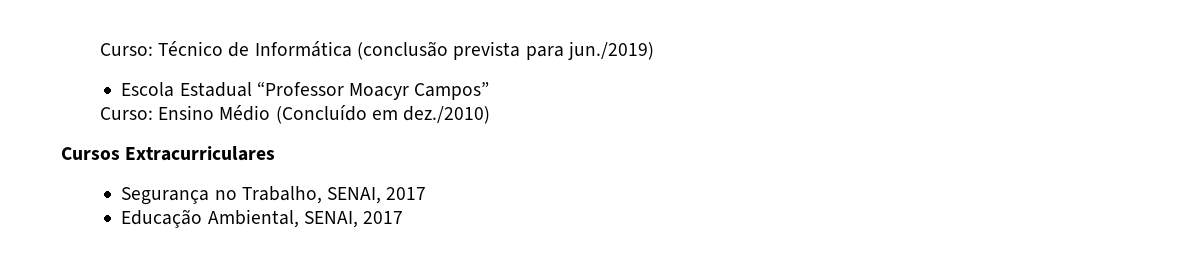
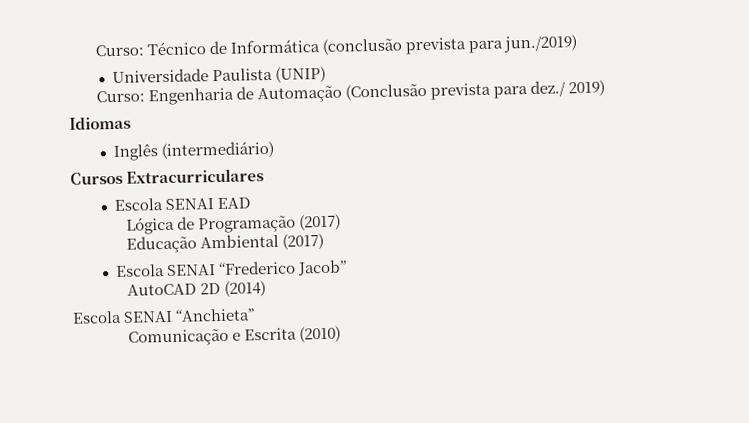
- Escola Estadual “Professor Moacyr Campos”
- Curso: Ensino Médio (Concluído em dez./2010)
+ Universidade Paulista (UNIP)
+ Curso: Engenharia de Automação (Conclusão prevista para dez./ 2019)
+ Idiomas
+ Inglês (intermediário)
  Cursos Extracurriculares
- Segurança no Trabalho, SENAI, 2017
- Educação Ambiental, SENAI, 2017
+ Escola SENAI EAD
+ Lógica de Programação (2017)
+ Educação Ambiental (2017)
+ Escola SENAI “Frederico Jacob”
+ AutoCAD 2D (2014)
+ Escola SENAI “Anchieta”
+ Comunicação e Escrita (2010)

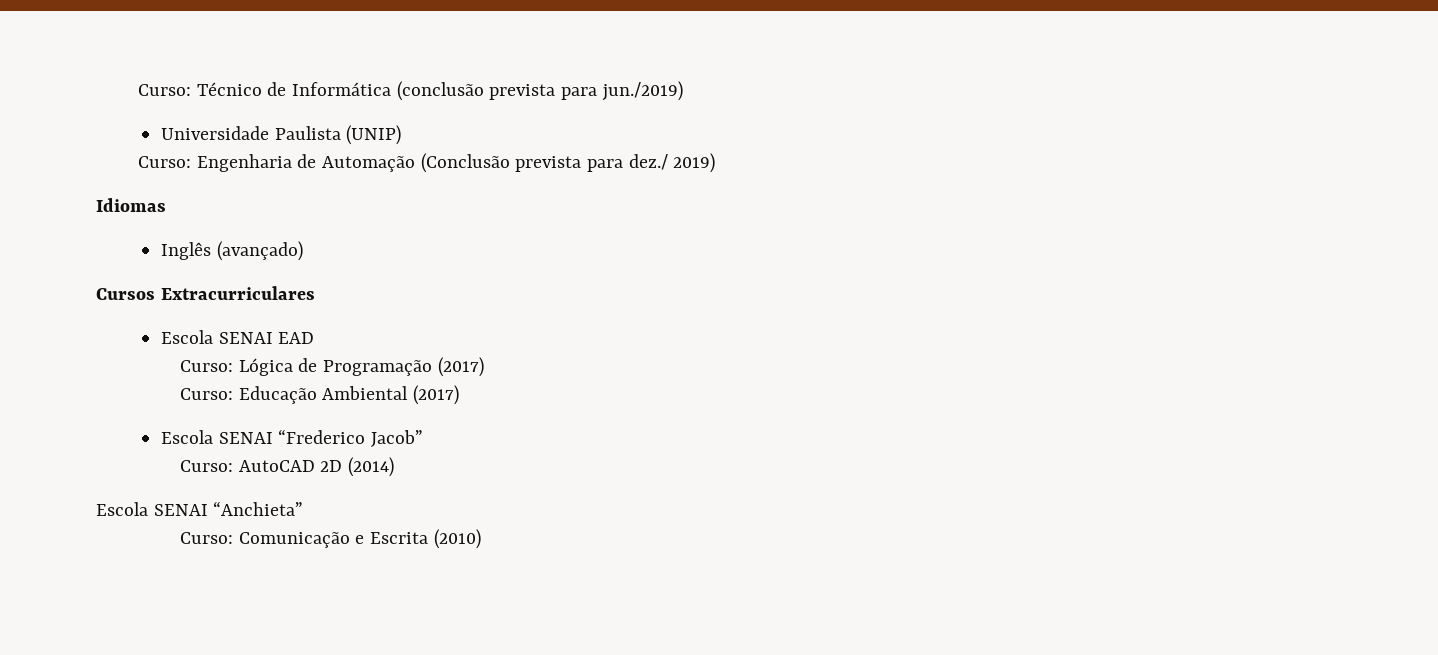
- Inglês (intermediário)
+ Inglês (avançado)
- Lógica de Programação (2017)
+ Curso: Lógica de Programação (2017)
- Educação Ambiental (2017)
+ Curso: Educação Ambiental (2017)
- AutoCAD 2D (2014)
+ Curso: AutoCAD 2D (2014)
- Comunicação e Escrita (2010)
+ Curso: Comunicação e Escrita (2010)

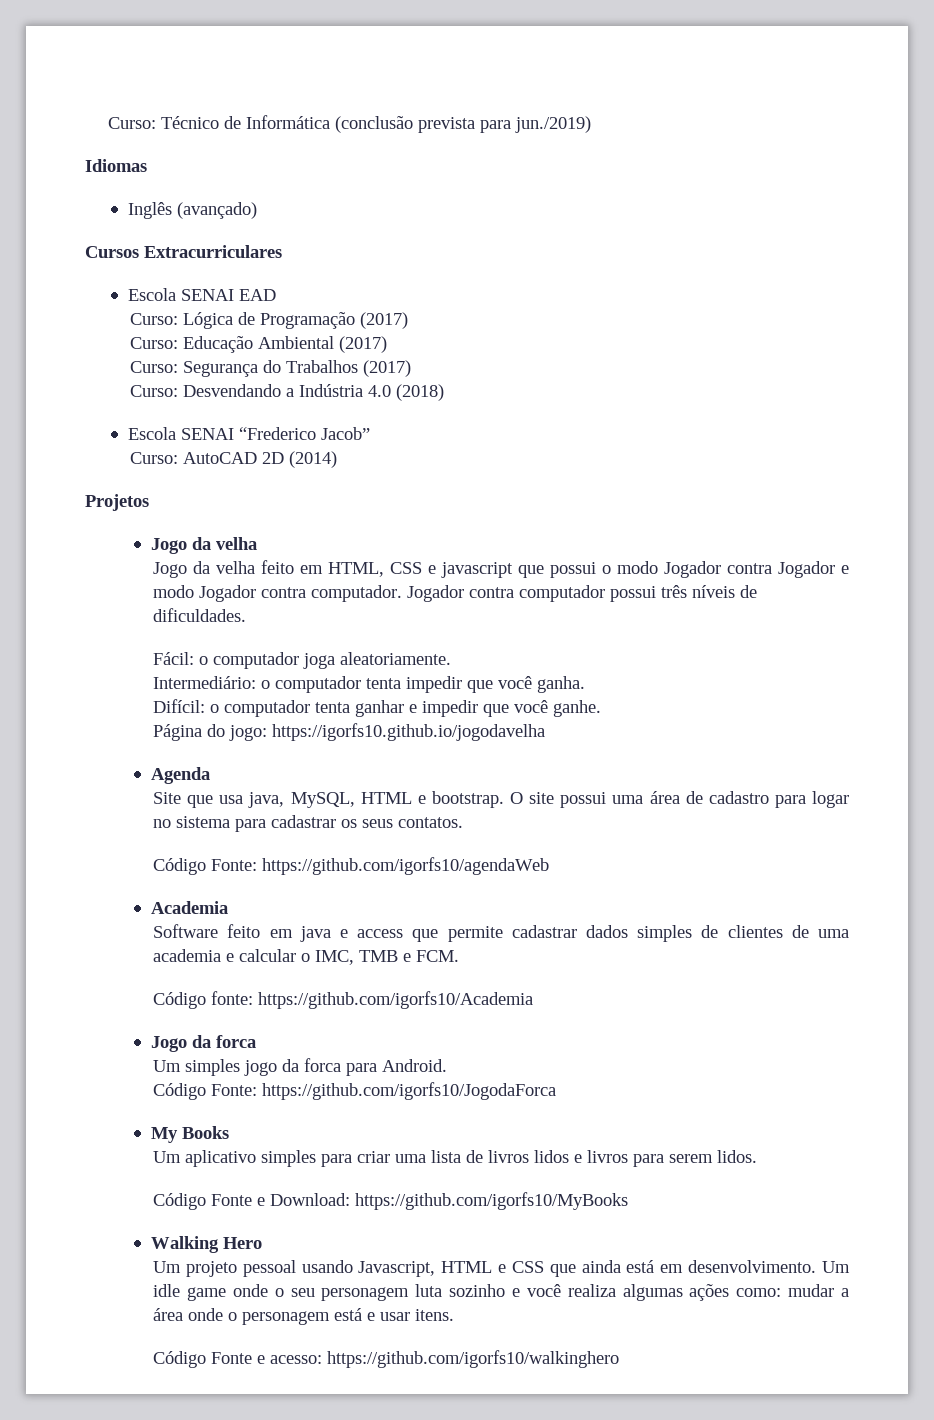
- Universidade Paulista (UNIP)
- Curso: Engenharia de Automação (Conclusão prevista para dez./ 2019)
+ Curso: Segurança do Trabalhos (2017)
+ Curso: Desvendando a Indústria 4.0 (2018)
- Escola SENAI “Anchieta”
- Curso: Comunicação e Escrita (2010)
+ Projetos
+ Jogo da velha
+ Jogo da velha feito em HTML, CSS e javascript que possui o modo Jogador contra Jogador e modo Jogador contra computador. Jogador contra computador possui três níveis de dificuldades.
+ Fácil: o computador joga aleatoriamente.
+ Intermediário: o computador tenta impedir que você ganha.
+ Difícil: o computador tenta ganhar e impedir que você ganhe.
+ Página do jogo: https://igorfs10.github.io/jogodavelha
+ Agenda
+ Site que usa java, MySQL, HTML e bootstrap. O site possui uma área de cadastro para logar no sistema para cadastrar os seus contatos.
+ Código Fonte: https://github.com/igorfs10/agendaWeb
+ Academia
+ Software feito em java e access que permite cadastrar dados simples de clientes de uma academia e calcular o IMC, TMB e FCM.
+ Código fonte: https://github.com/igorfs10/Academia
+ Jogo da forca
+ Um simples jogo da forca para Android.
+ Código Fonte: https://github.com/igorfs10/JogodaForca
+ My Books
+ Um aplicativo simples para criar uma lista de livros lidos e livros para serem lidos.
+ Código Fonte e Download: https://github.com/igorfs10/MyBooks
+ Walking Hero
+ Um projeto pessoal usando Javascript, HTML e CSS que ainda está em desenvolvimento. Um idle game onde o seu personagem luta sozinho e você realiza algumas ações como: mudar a área onde o personagem está e usar itens.
+ Código Fonte e acesso: https://github.com/igorfs10/walkinghero

